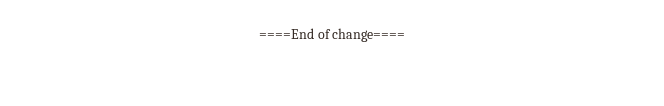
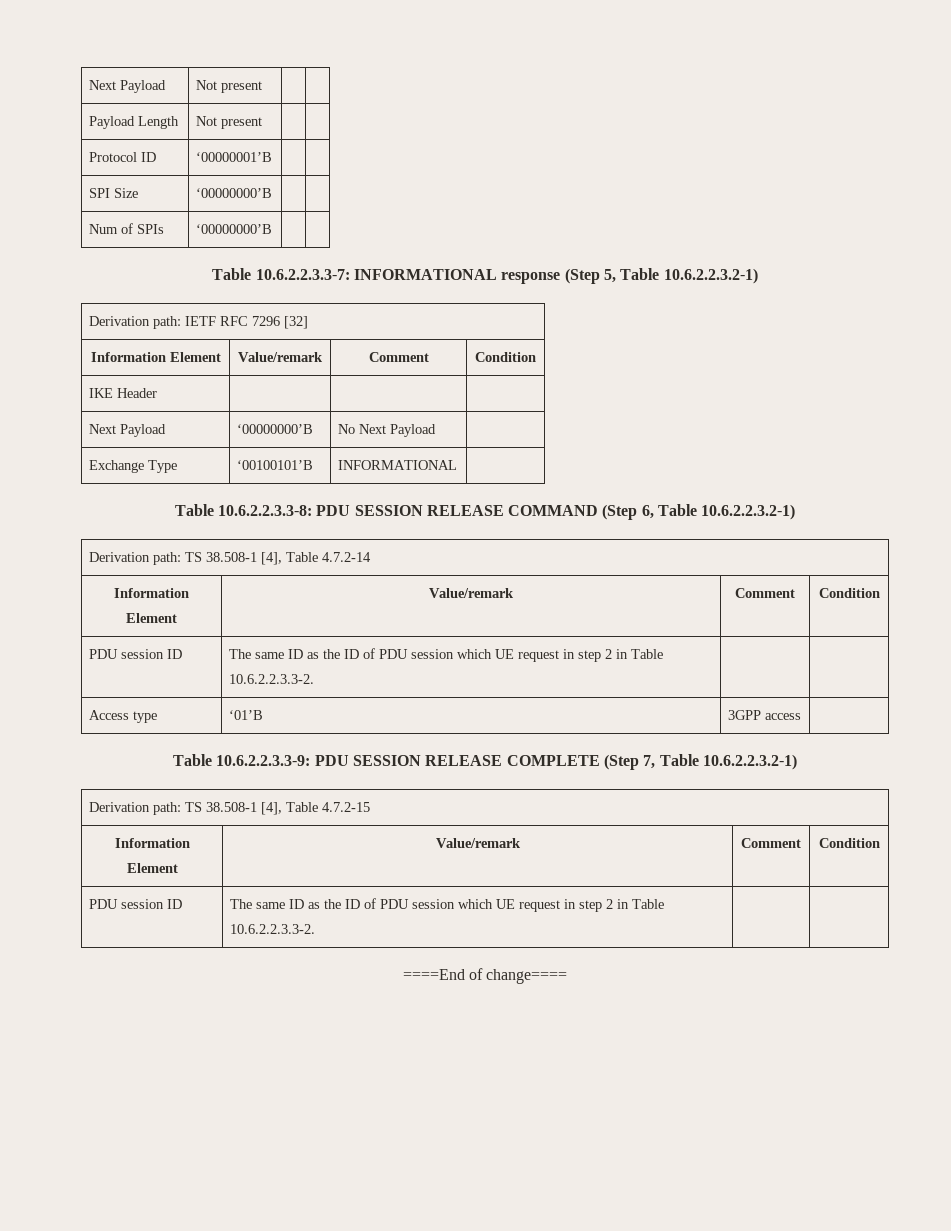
+ Next Payload | Not present | |
+ Payload Length | Not present | |
+ Protocol ID | ‘00000001’B | |
+ SPI Size | ‘00000000’B | |
+ Num of SPIs | ‘00000000’B | |
+ Table 10.6.2.2.3.3-7: INFORMATIONAL response (Step 5, Table 10.6.2.2.3.2-1)
+ Derivation path: IETF RFC 7296 [32]
+ Information Element | Value/remark | Comment | Condition
+ IKE Header | | |
+ Next Payload | ‘00000000’B | No Next Payload |
+ Exchange Type | ‘00100101’B | INFORMATIONAL |
+ Table 10.6.2.2.3.3-8: PDU SESSION RELEASE COMMAND (Step 6, Table 10.6.2.2.3.2-1)
+ Derivation path: TS 38.508-1 [4], Table 4.7.2-14
+ Information Element | Value/remark | Comment | Condition
+ PDU session ID | The same ID as the ID of PDU session which UE request in step 2 in Table 10.6.2.2.3.3-2. | |
+ Access type | ‘01’B | 3GPP access |
+ Table 10.6.2.2.3.3-9: PDU SESSION RELEASE COMPLETE (Step 7, Table 10.6.2.2.3.2-1)
+ Derivation path: TS 38.508-1 [4], Table 4.7.2-15
+ Information Element | Value/remark | Comment | Condition
+ PDU session ID | The same ID as the ID of PDU session which UE request in step 2 in Table 10.6.2.2.3.3-2. | |

